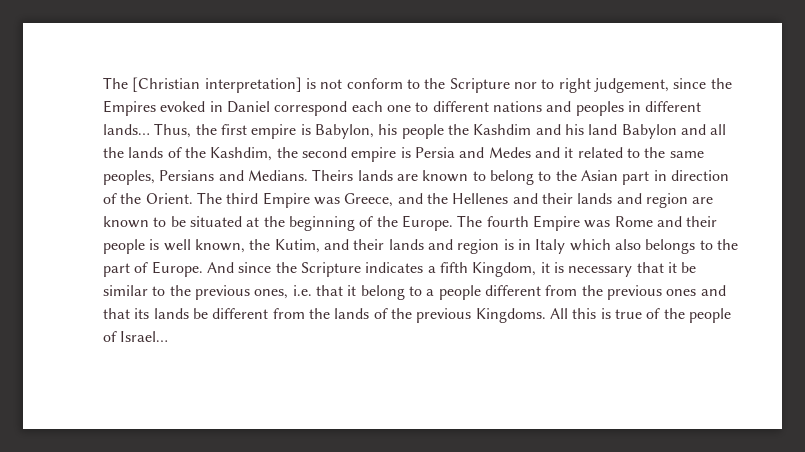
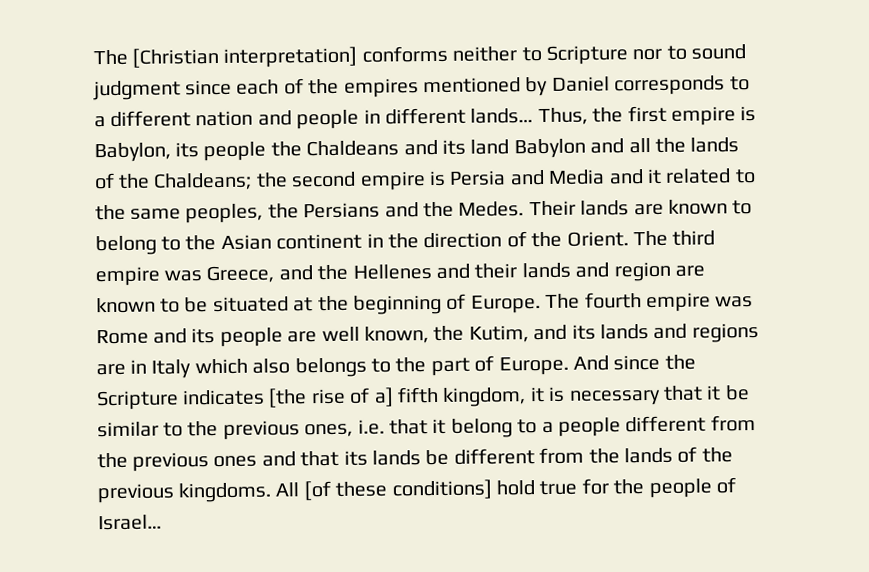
- The [Christian interpretation] is not conform to the Scripture nor to right judgement, since the Empires evoked in Daniel correspond each one to different nations and peoples in different lands…
+ The [Christian interpretation] conforms neither to Scripture nor to sound judgment since each of the empires mentioned by Daniel corresponds to a different nation and people in different lands…
- Thus, the first empire is Babylon, his people the Kashdim and his land Babylon and all the lands of the Kashdim, the second empire is Persia and Medes and it related to the same peoples, Persians and Medians. Theirs lands are known to belong to the Asian part in direction of the Orient.
+ Thus, the first empire is Babylon, its people the Chaldeans and its land Babylon and all the lands of the Chaldeans; the second empire is Persia and Media and it related to the same peoples, the Persians and the Medes. Their lands are known to belong to the Asian continent in the direction of the Orient.
- The third Empire was Greece, and the Hellenes and their lands and region are known to be situated at the beginning of the Europe.
+ The third empire was Greece, and the Hellenes and their lands and region are known to be situated at the beginning of Europe.
- The fourth Empire was Rome and their people is well known, the Kutim, and their lands and region is in Italy which also belongs to the part of Europe.
+ The fourth empire was Rome and its people are well known, the Kutim, and its lands and regions are in Italy which also belongs to the part of Europe.
- And since the Scripture indicates a fifth Kingdom, it is necessary that it be similar to the previous ones, i.e. that it belong to a people different from the previous ones and that its lands be different from the lands of the previous Kingdoms. All this is true of the people of Israel…
+ And since the Scripture indicates [the rise of a] fifth kingdom, it is necessary that it be similar to the previous ones, i.e. that it belong to a people different from the previous ones and that its lands be different from the lands of the previous kingdoms. All [of these conditions] hold true for the people of Israel…

